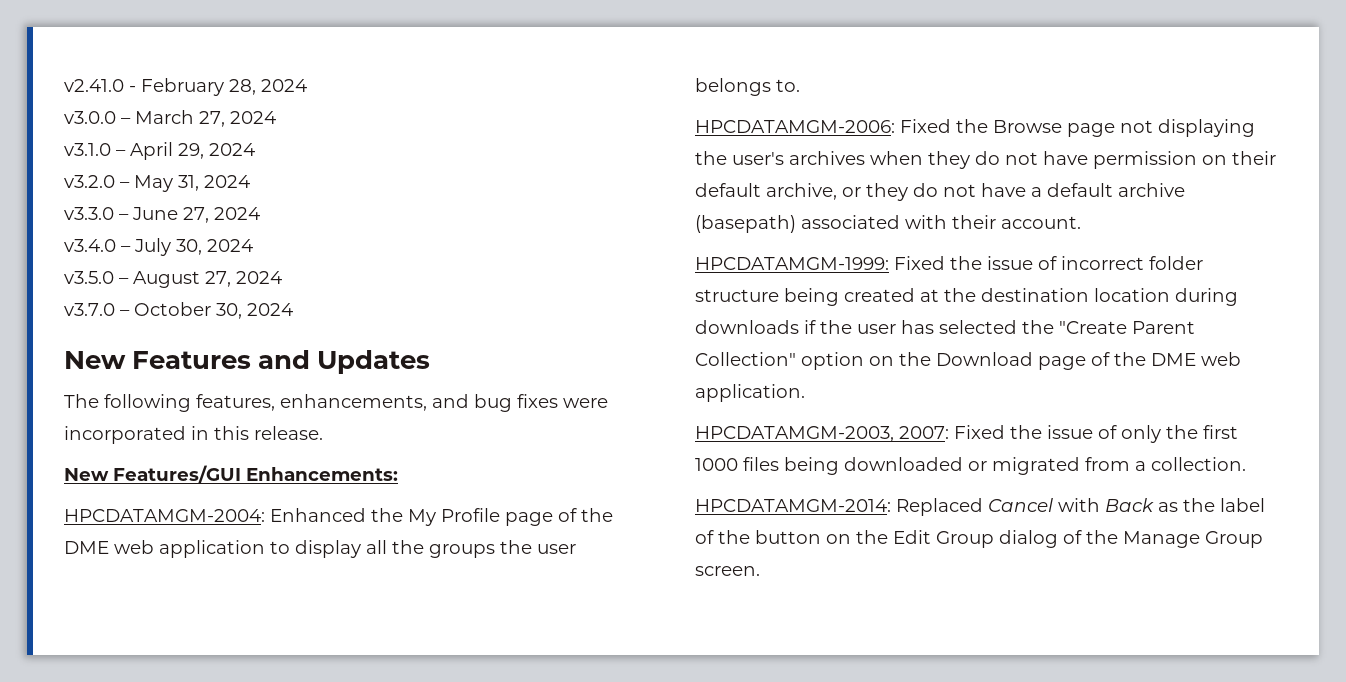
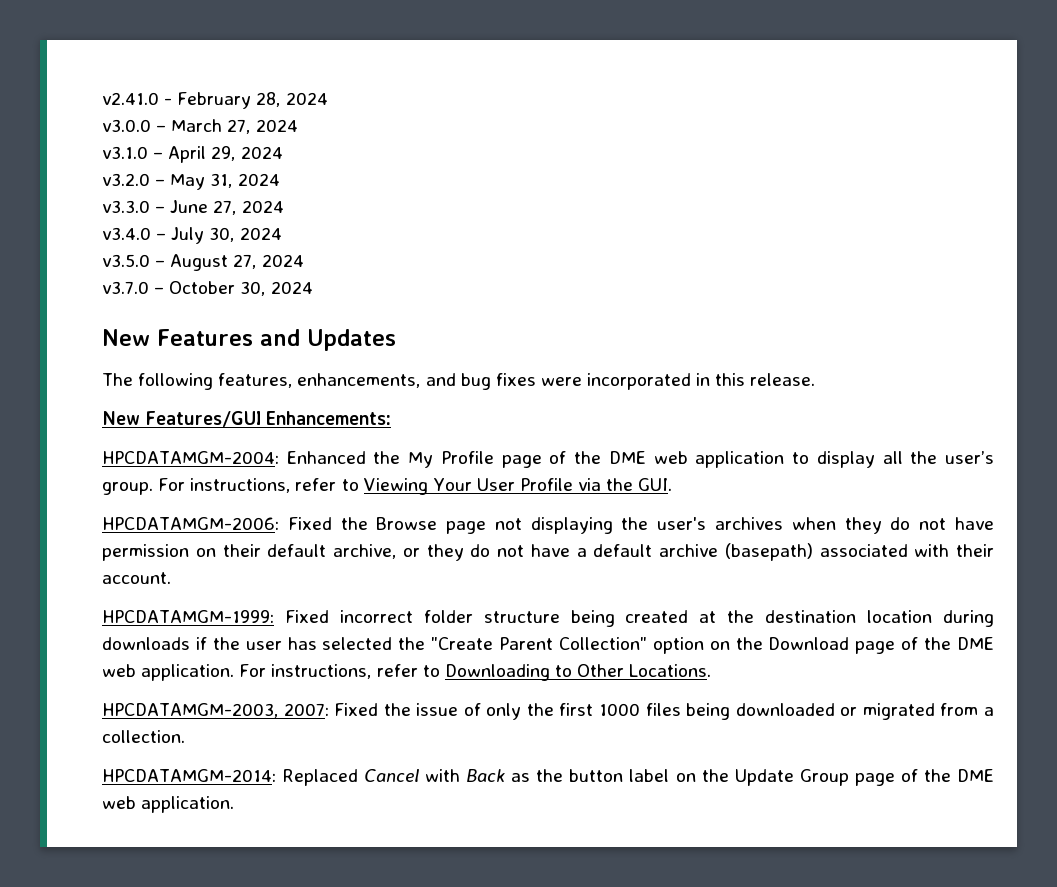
- HPCDATAMGM-2004: Enhanced the My Profile page of the DME web application to display all the groups the user belongs to.
+ HPCDATAMGM-2004: Enhanced the My Profile page of the DME web application to display all the user’s group. For instructions, refer to Viewing Your User Profile via the GUI.
- HPCDATAMGM-1999: Fixed the issue of incorrect folder structure being created at the destination location during downloads if the user has selected the "Create Parent Collection" option on the Download page of the DME web application.
+ HPCDATAMGM-1999: Fixed incorrect folder structure being created at the destination location during downloads if the user has selected the "Create Parent Collection" option on the Download page of the DME web application. For instructions, refer to Downloading to Other Locations.
- HPCDATAMGM-2014: Replaced Cancel with Back as the label of the button on the Edit Group dialog of the Manage Group screen.
+ HPCDATAMGM-2014: Replaced Cancel with Back as the button label on the Update Group page of the DME web application.

